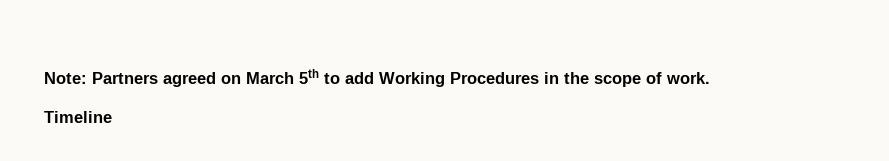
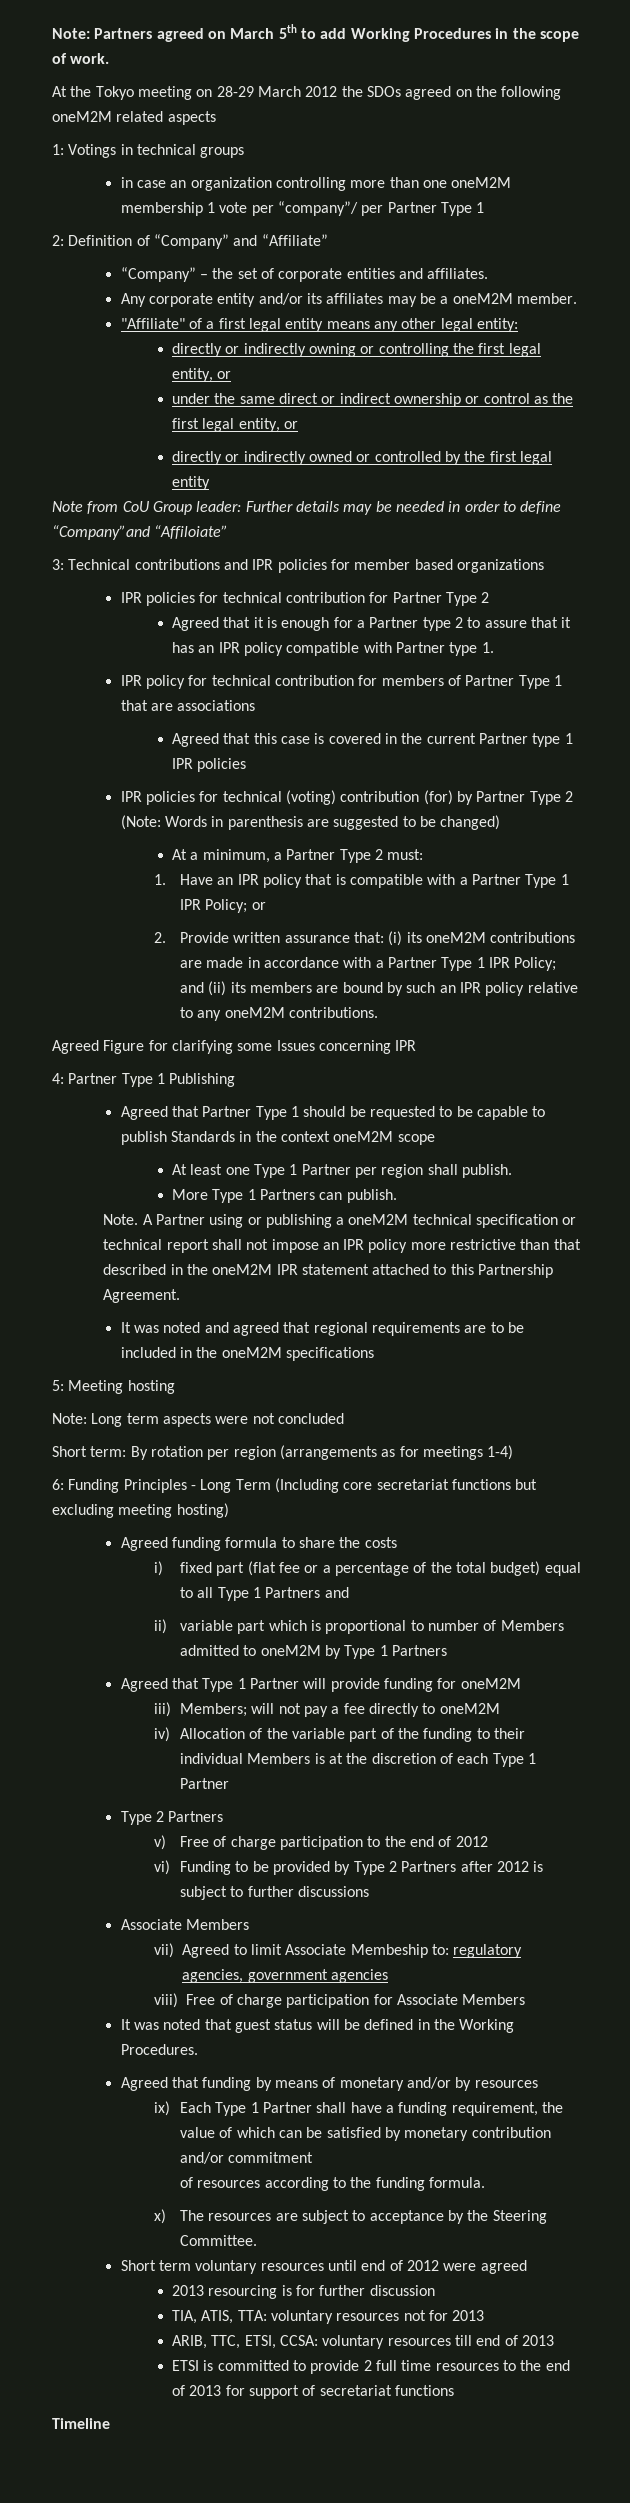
+ At the Tokyo meeting on 28-29 March 2012 the SDOs agreed on the following oneM2M related aspects
+ 1: Votings in technical groups
+ in case an organization controlling more than one oneM2M membership 1 vote per “company”/ per Partner Type 1
+ 2: Definition of “Company” and “Affiliate”
+ “Company” – the set of corporate entities and affiliates.
+ Any corporate entity and/or its affiliates may be a oneM2M member.
+ "Affiliate" of a first legal entity means any other legal entity:
+ directly or indirectly owning or controlling the first legal entity, or
+ under the same direct or indirect ownership or control as the first legal entity, or
+ directly or indirectly owned or controlled by the first legal entity
+ Note from CoU Group leader: Further details may be needed in order to define “Company”and “Affiloiate”
+ 3: Technical contributions and IPR policies for member based organizations
+ IPR policies for technical contribution for Partner Type 2
+ Agreed that it is enough for a Partner type 2 to assure that it has an IPR policy compatible with Partner type 1.
+ IPR policy for technical contribution for members of Partner Type 1 that are associations
+ Agreed that this case is covered in the current Partner type 1 IPR policies
+ IPR policies for technical (voting) contribution (for) by Partner Type 2 (Note: Words in parenthesis are suggested to be changed)
+ At a minimum, a Partner Type 2 must:
+ 1. Have an IPR policy that is compatible with a Partner Type 1 IPR Policy; or
+ 2. Provide written assurance that: (i) its oneM2M contributions are made in accordance with a Partner Type 1 IPR Policy; and (ii) its members are bound by such an IPR policy relative to any oneM2M contributions.
+ Agreed Figure for clarifying some Issues concerning IPR
+ 4: Partner Type 1 Publishing
+ Agreed that Partner Type 1 should be requested to be capable to publish Standards in the context oneM2M scope
+ At least one Type 1 Partner per region shall publish.
+ More Type 1 Partners can publish.
+ Note. A Partner using or publishing a oneM2M technical specification or technical report shall not impose an IPR policy more restrictive than that described in the oneM2M IPR statement attached to this Partnership Agreement.
+ It was noted and agreed that regional requirements are to be included in the oneM2M specifications
+ 5: Meeting hosting
+ Note: Long term aspects were not concluded
+ Short term: By rotation per region (arrangements as for meetings 1-4)
+ 6: Funding Principles - Long Term (Including core secretariat functions but excluding meeting hosting)
+ Agreed funding formula to share the costs
+ i) fixed part (flat fee or a percentage of the total budget) equal to all Type 1 Partners and
+ ii) variable part which is proportional to number of Members admitted to oneM2M by Type 1 Partners
+ Agreed that Type 1 Partner will provide funding for oneM2M
+ iii) Members; will not pay a fee directly to oneM2M
+ iv) Allocation of the variable part of the funding to their individual Members is at the discretion of each Type 1 Partner
+ Type 2 Partners
+ v) Free of charge participation to the end of 2012
+ vi) Funding to be provided by Type 2 Partners after 2012 is subject to further discussions
+ Associate Members
+ vii) Agreed to limit Associate Membeship to: regulatory agencies, government agencies
+ viii) Free of charge participation for Associate Members
+ It was noted that guest status will be defined in the Working Procedures.
+ Agreed that funding by means of monetary and/or by resources
+ ix) Each Type 1 Partner shall have a funding requirement, the value of which can be satisfied by monetary contribution and/or commitment
+ of resources according to the funding formula.
+ x) The resources are subject to acceptance by the Steering Committee.
+ Short term voluntary resources until end of 2012 were agreed
+ 2013 resourcing is for further discussion
+ TIA, ATIS, TTA: voluntary resources not for 2013
+ ARIB, TTC, ETSI, CCSA: voluntary resources till end of 2013
+ ETSI is committed to provide 2 full time resources to the end of 2013 for support of secretariat functions

